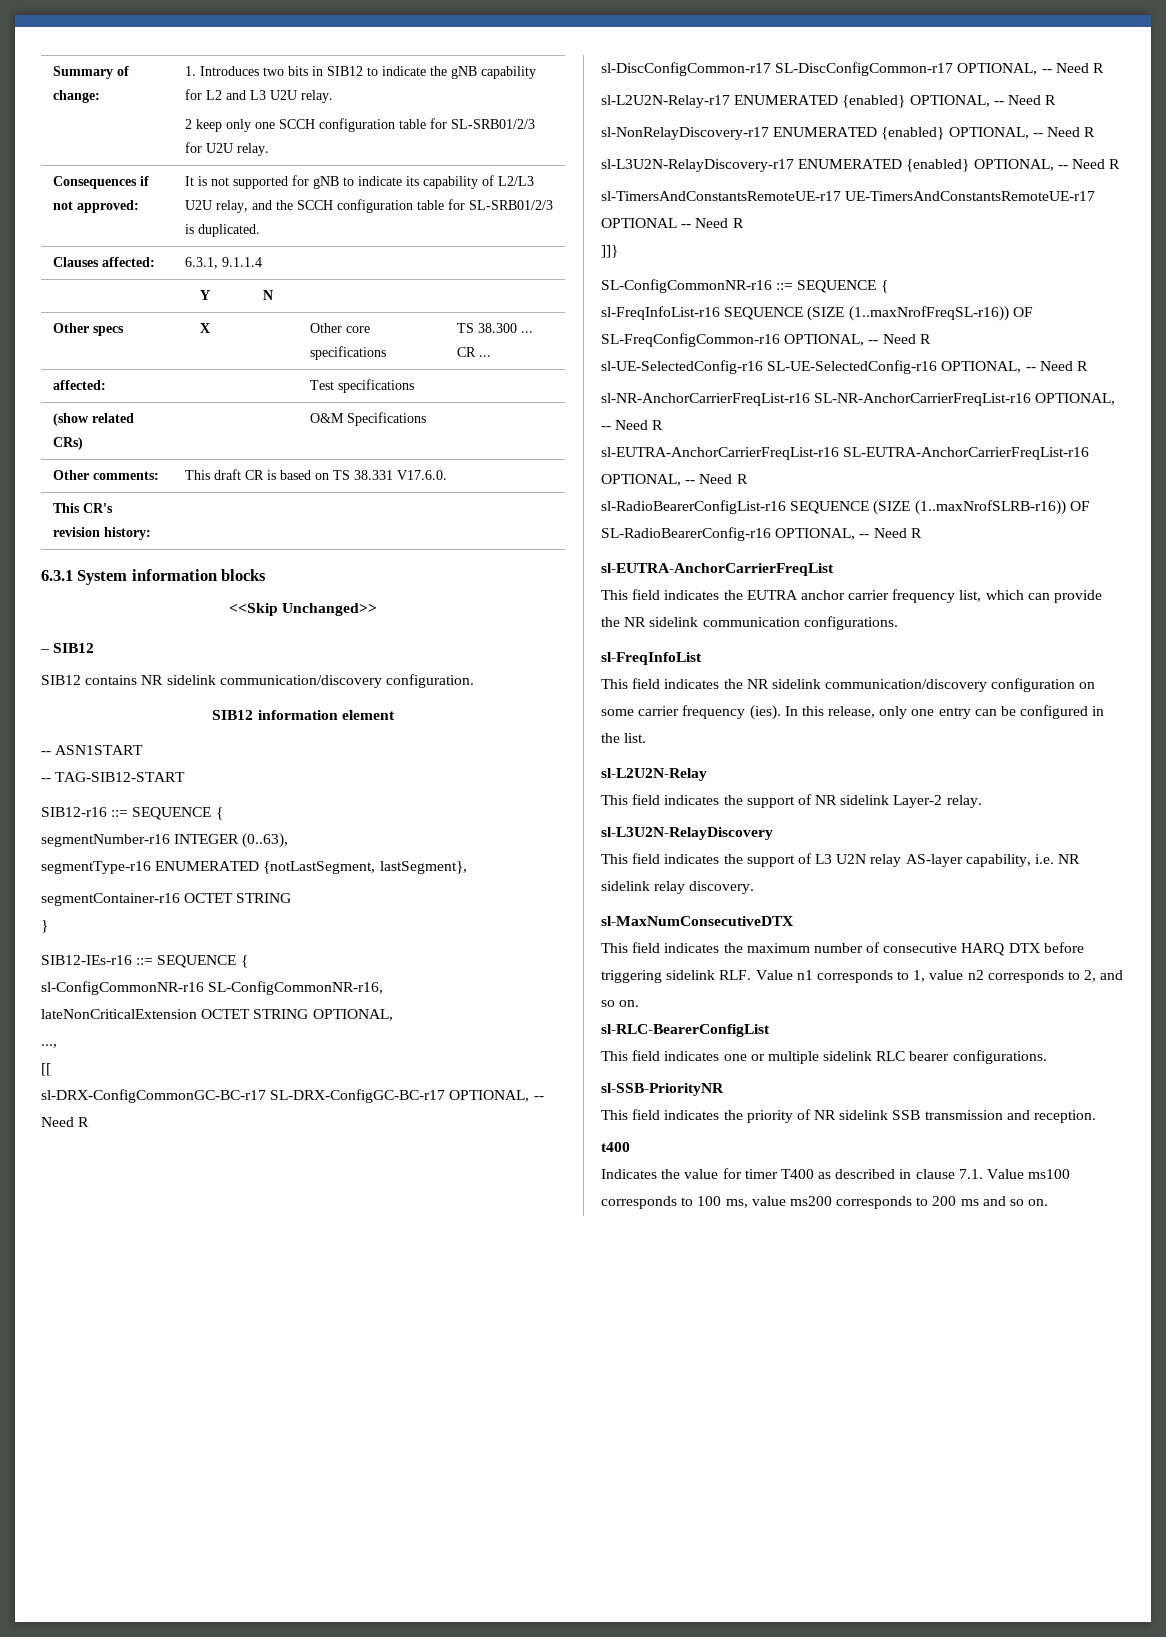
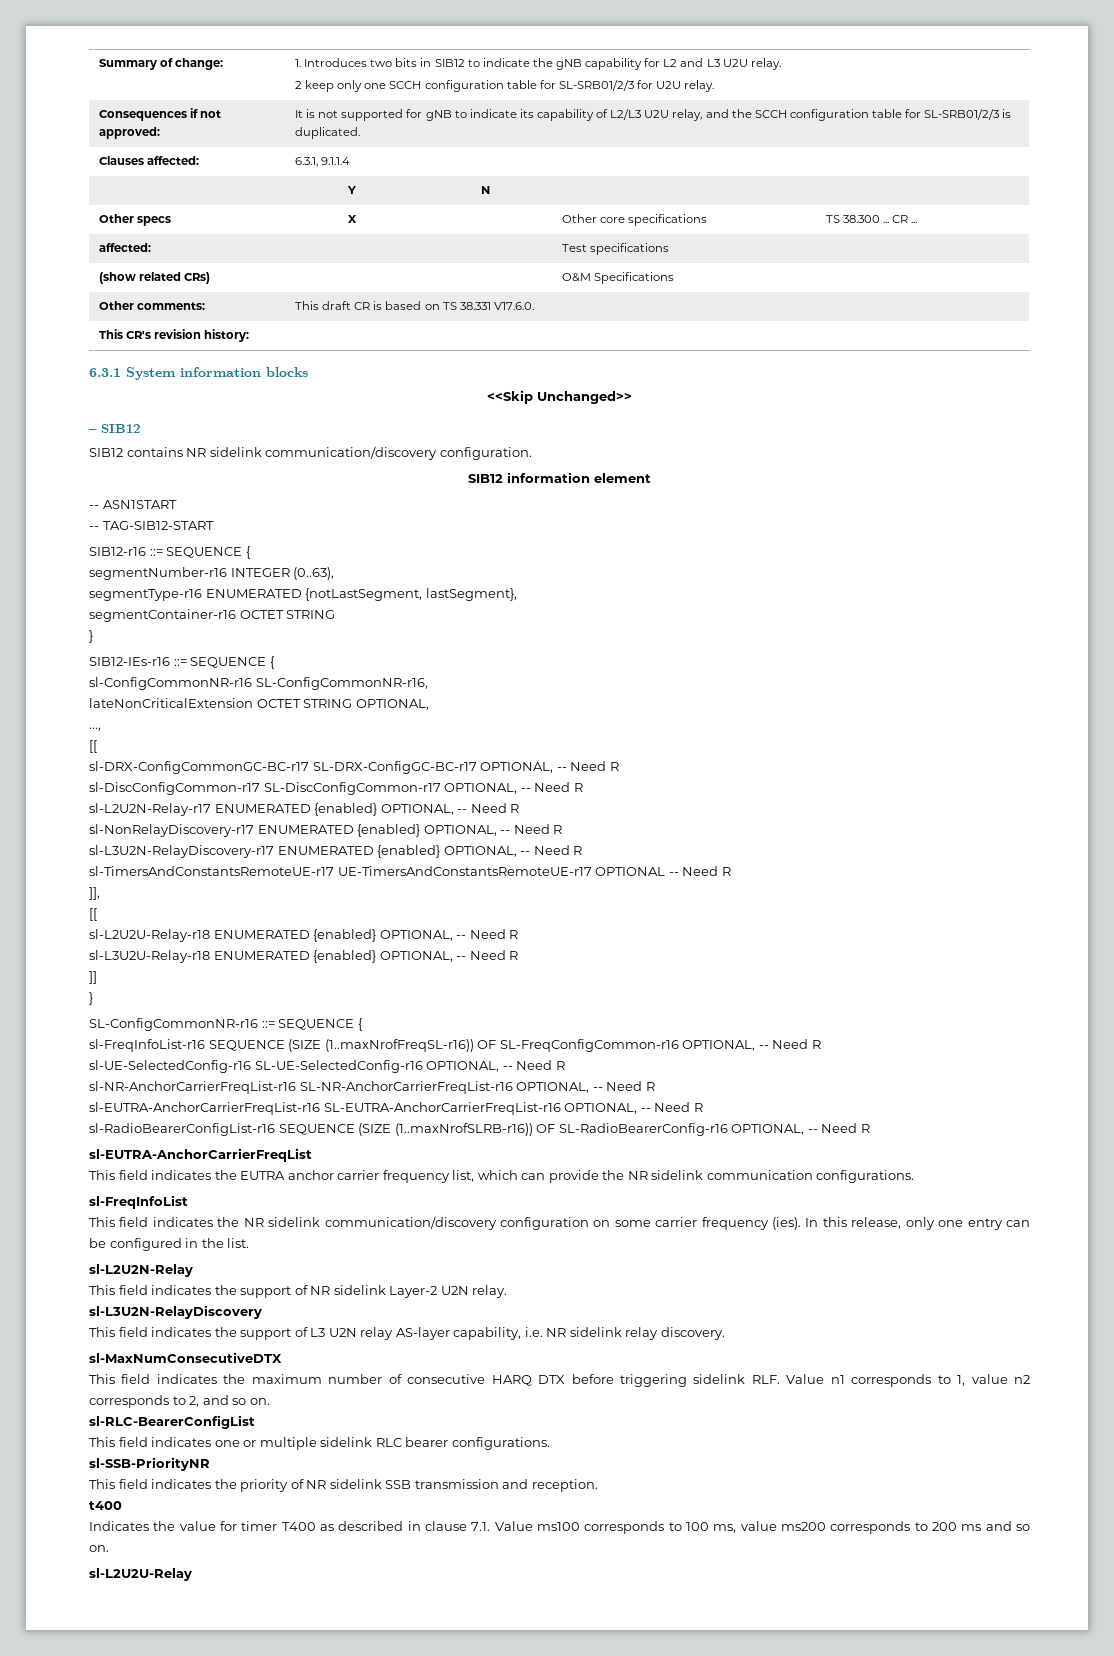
- ]]}
+ ]],
+ [[
+ sl-L2U2U-Relay-r18 ENUMERATED {enabled} OPTIONAL, -- Need R
+ sl-L3U2U-Relay-r18 ENUMERATED {enabled} OPTIONAL, -- Need R
+ ]]
+ }
- This field indicates the support of NR sidelink Layer-2 relay.
+ This field indicates the support of NR sidelink Layer-2 U2N relay.
+ sl-L2U2U-Relay

